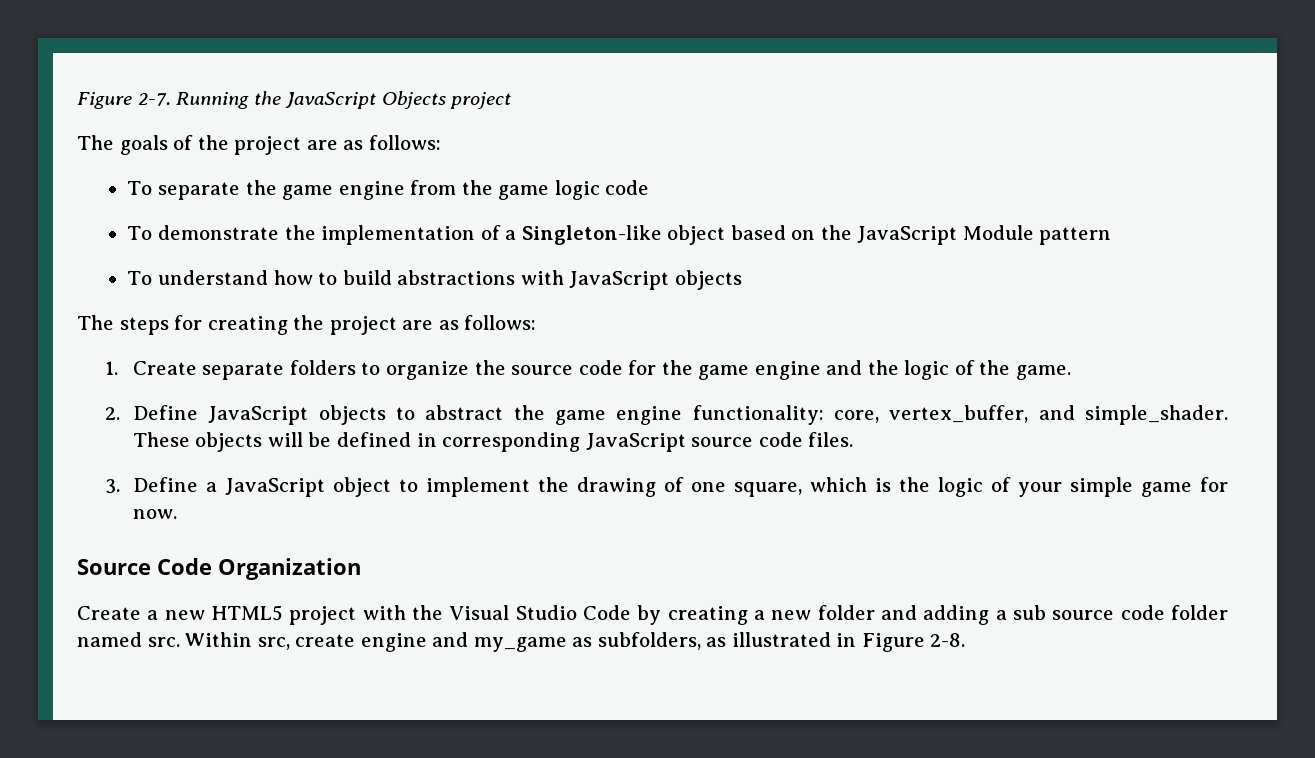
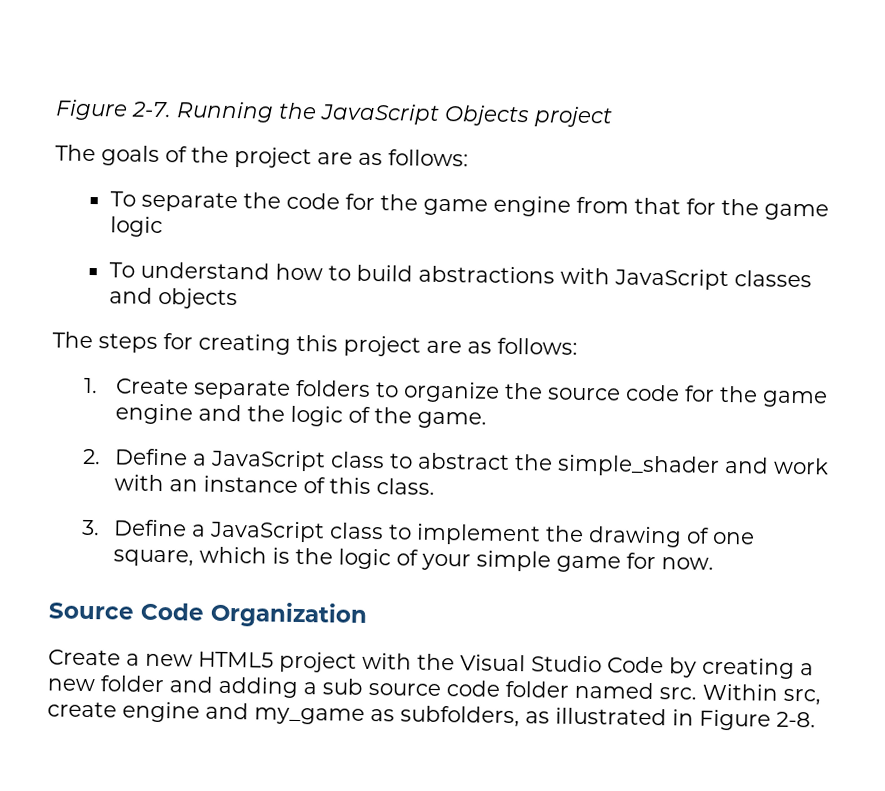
- To separate the game engine from the game logic code
- To demonstrate the implementation of a Singleton-like object based on the JavaScript Module pattern
+ To separate the code for the game engine from that for the game logic
- To understand how to build abstractions with JavaScript objects
+ To understand how to build abstractions with JavaScript classes and objects
- The steps for creating the project are as follows:
+ The steps for creating this project are as follows:
- 2. Define JavaScript objects to abstract the game engine functionality: core, vertex_buffer, and simple_shader. These objects will be defined in corresponding JavaScript source code files.
+ 2. Define a JavaScript class to abstract the simple_shader and work with an instance of this class.
- 3. Define a JavaScript object to implement the drawing of one square, which is the logic of your simple game for now.
+ 3. Define a JavaScript class to implement the drawing of one square, which is the logic of your simple game for now.

